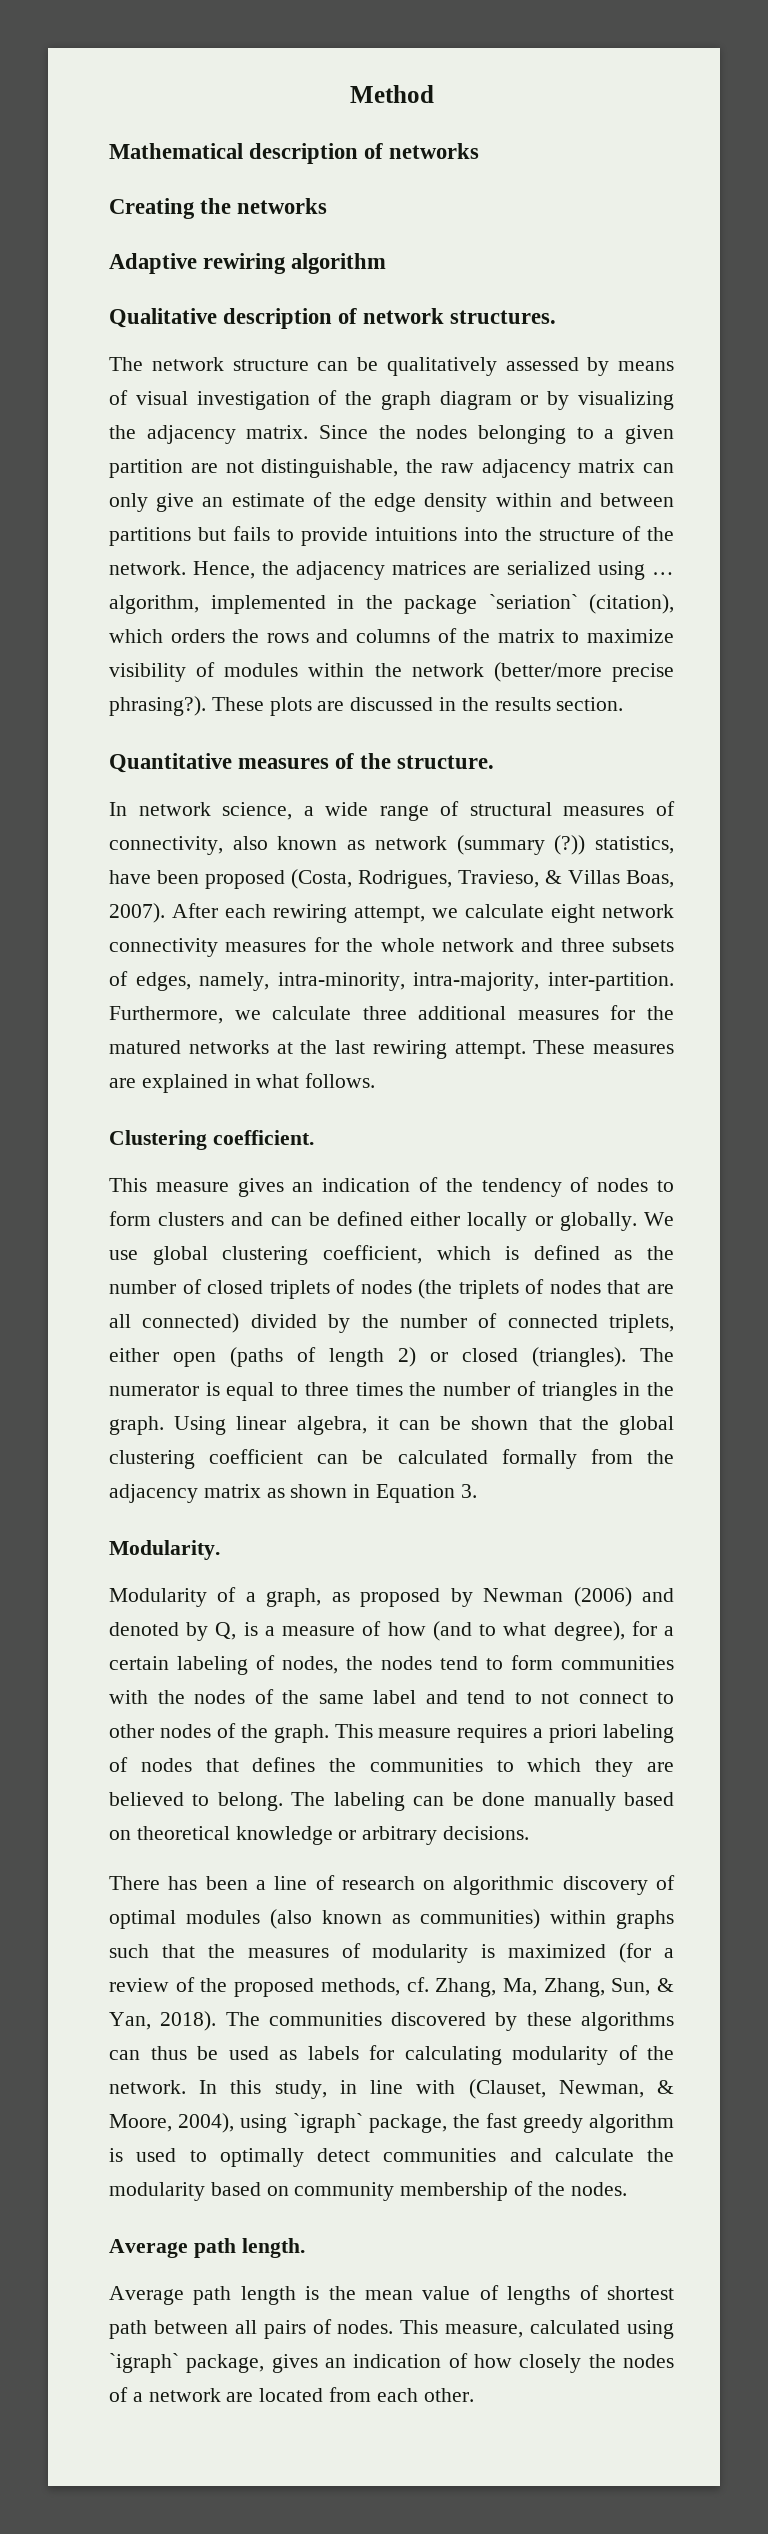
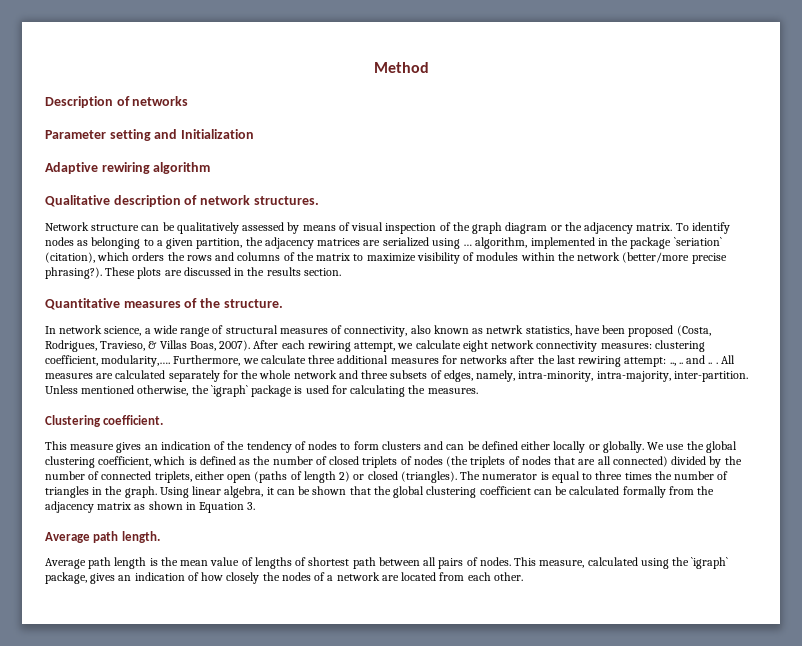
- Mathematical description of networks
+ Description of networks
- Creating the networks
+ Parameter setting and Initialization
- The network structure can be qualitatively assessed by means of visual investigation of the graph diagram or by visualizing the adjacency matrix.
+ Network structure can be qualitatively assessed by means of visual inspection of the graph diagram or the adjacency matrix.
- Since the nodes belonging to a given partition are not distinguishable, the raw adjacency matrix can only give an estimate of the edge density within and between partitions but fails to provide intuitions into the structure of the network. Hence, the adjacency matrices are serialized using … algorithm, implemented in the package `seriation` (citation), which orders the rows and columns of the matrix to maximize visibility of modules within the network (better/more precise phrasing?).
+ To identify nodes as belonging to a given partition, the adjacency matrices are serialized using … algorithm, implemented in the package `seriation` (citation), which orders the rows and columns of the matrix to maximize visibility of modules within the network (better/more precise phrasing?).
- In network science, a wide range of structural measures of connectivity, also known as network (summary (?)) statistics, have been proposed (Costa, Rodrigues, Travieso, & Villas Boas, 2007).
+ In network science, a wide range of structural measures of connectivity, also known as netwrk statistics, have been proposed (Costa, Rodrigues, Travieso, & Villas Boas, 2007).
- After each rewiring attempt, we calculate eight network connectivity measures for the whole network and three subsets of edges, namely, intra-minority, intra-majority, inter-partition.
+ After each rewiring attempt, we calculate eight network connectivity measures: clustering coefficient, modularity,…. Furthermore, we calculate three additional measures for networks after the last rewiring attempt: .., .. and .. . All measures are calculated separately for the whole network and three subsets of edges, namely, intra-minority, intra-majority, inter-partition.
- Furthermore, we calculate three additional measures for the matured networks at the last rewiring attempt. These measures are explained in what follows.
+ Unless mentioned otherwise, the `igraph` package is used for calculating the measures.
- We use global clustering coefficient, which is defined as the number of closed triplets of nodes (the triplets of nodes that are all connected) divided by the number of connected triplets, either open (paths of length 2) or closed (triangles).
+ We use the global clustering coefficient, which is defined as the number of closed triplets of nodes (the triplets of nodes that are all connected) divided by the number of connected triplets, either open (paths of length 2) or closed (triangles).
- Modularity.
- Modularity of a graph, as proposed by Newman (2006) and denoted by Q, is a measure of how (and to what degree), for a certain labeling of nodes, the nodes tend to form communities with the nodes of the same label and tend to not connect to other nodes of the graph. This measure requires a priori labeling of nodes that defines the communities to which they are believed to belong. The labeling can be done manually based on theoretical knowledge or arbitrary decisions.
- There has been a line of research on algorithmic discovery of optimal modules (also known as communities) within graphs such that the measures of modularity is maximized (for a review of the proposed methods, cf. Zhang, Ma, Zhang, Sun, & Yan, 2018). The communities discovered by these algorithms can thus be used as labels for calculating modularity of the network. In this study, in line with (Clauset, Newman, & Moore, 2004), using `igraph` package, the fast greedy algorithm is used to optimally detect communities and calculate the modularity based on community membership of the nodes.
- This measure, calculated using `igraph` package, gives an indication of how closely the nodes of a network are located from each other.
+ This measure, calculated using the `igraph` package, gives an indication of how closely the nodes of a network are located from each other.

